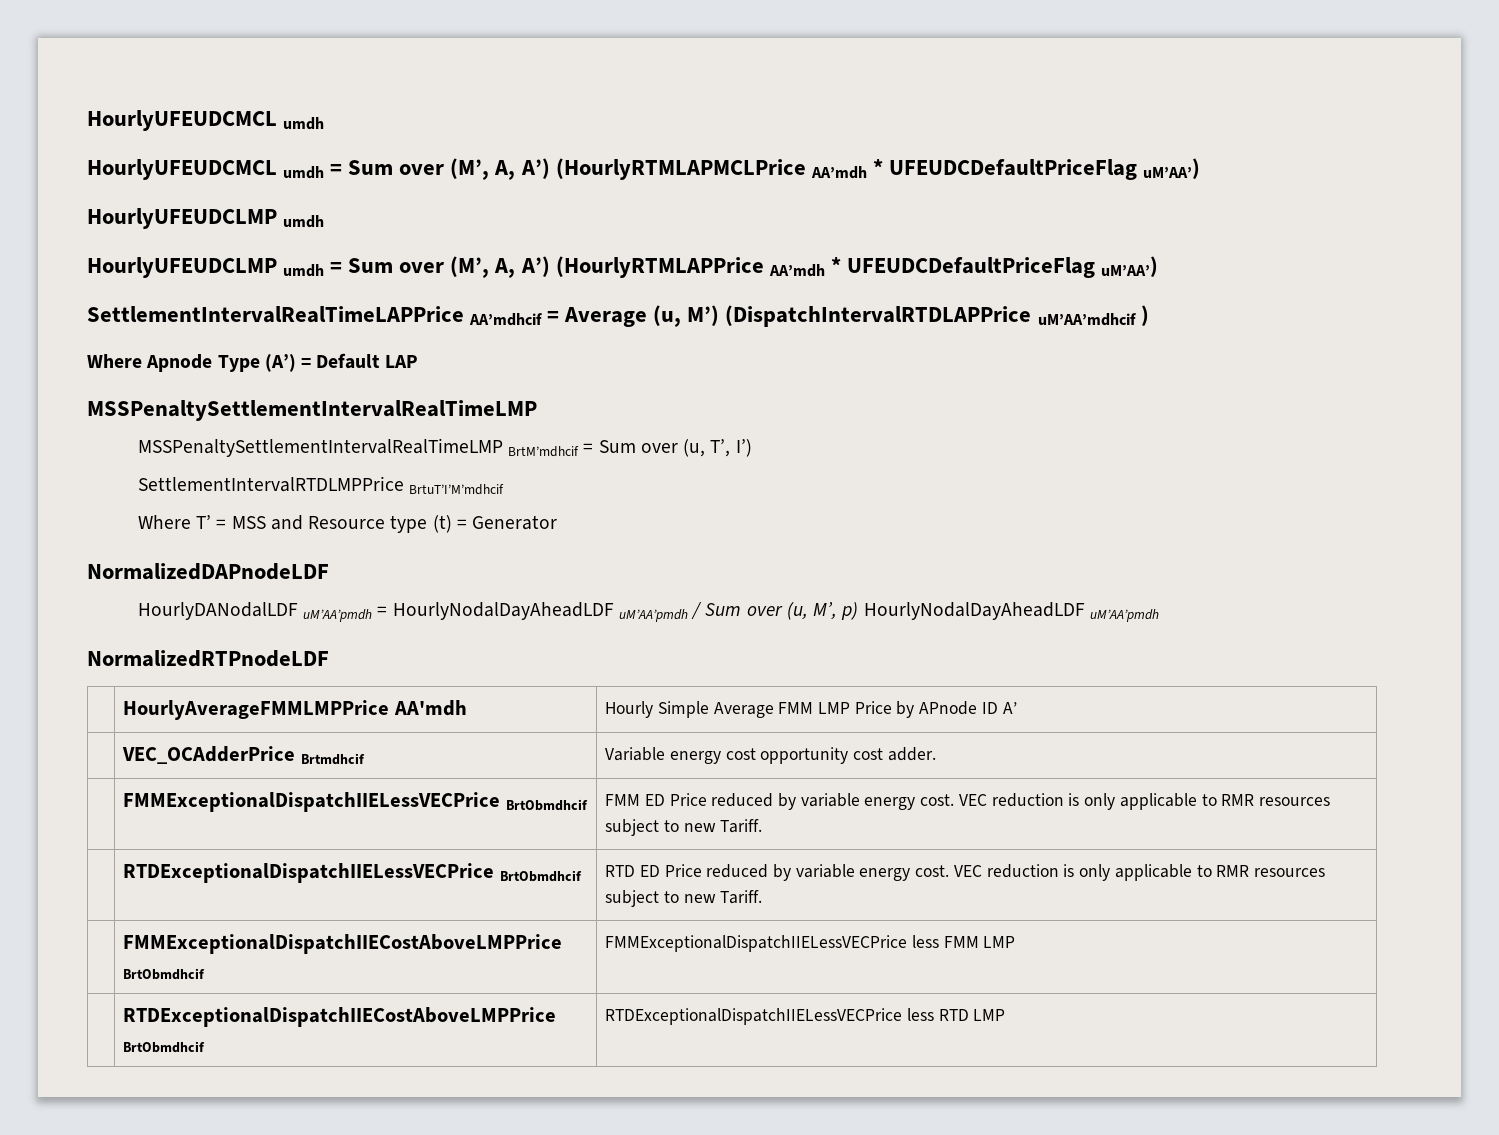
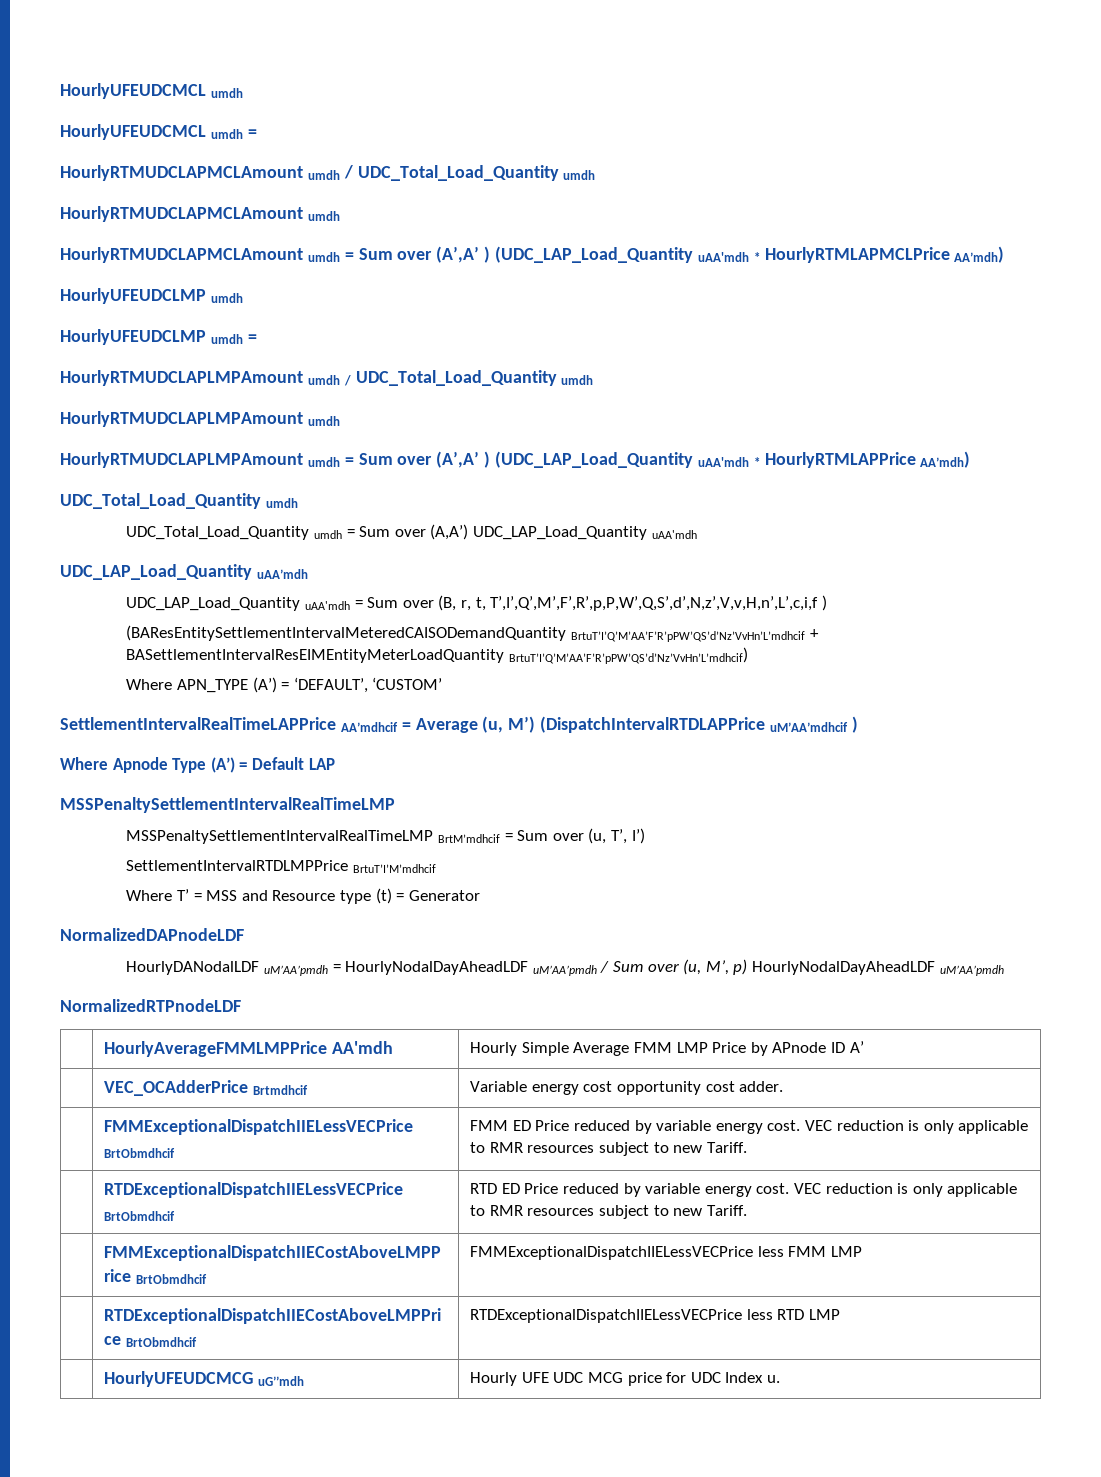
- HourlyUFEUDCMCL umdh = Sum over (M’, A, A’) (HourlyRTMLAPMCLPrice AA’mdh * UFEUDCDefaultPriceFlag uM’AA’)
+ HourlyUFEUDCMCL umdh =
+ HourlyRTMUDCLAPMCLAmount umdh / UDC_Total_Load_Quantity umdh
+ HourlyRTMUDCLAPMCLAmount umdh
+ HourlyRTMUDCLAPMCLAmount umdh = Sum over (A’,A’ ) (UDC_LAP_Load_Quantity uAA'mdh * HourlyRTMLAPMCLPrice AA’mdh)
- HourlyUFEUDCLMP umdh = Sum over (M’, A, A’) (HourlyRTMLAPPrice AA’mdh * UFEUDCDefaultPriceFlag uM’AA’)
+ HourlyUFEUDCLMP umdh =
+ HourlyRTMUDCLAPLMPAmount umdh / UDC_Total_Load_Quantity umdh
+ HourlyRTMUDCLAPLMPAmount umdh
+ HourlyRTMUDCLAPLMPAmount umdh = Sum over (A’,A’ ) (UDC_LAP_Load_Quantity uAA'mdh * HourlyRTMLAPPrice AA’mdh)
+ UDC_Total_Load_Quantity umdh
+ UDC_Total_Load_Quantity umdh = Sum over (A,A’) UDC_LAP_Load_Quantity uAA'mdh
+ UDC_LAP_Load_Quantity uAA’mdh
+ UDC_LAP_Load_Quantity uAA'mdh = Sum over (B, r, t, T’,I’,Q’,M’,F’,R’,p,P,W’,Q,S’,d’,N,z’,V,v,H,n’,L’,c,i,f )
+ (BAResEntitySettlementIntervalMeteredCAISODemandQuantity BrtuT’I’Q’M’AA’F’R’pPW’QS’d’Nz’VvHn’L’mdhcif + BASettlementIntervalResEIMEntityMeterLoadQuantity BrtuT’I’Q’M’AA’F’R’pPW’QS’d’Nz’VvHn’L’mdhcif)
+ Where APN_TYPE (A’) = ‘DEFAULT’, ‘CUSTOM’
+ | HourlyUFEUDCMCG uG’’mdh | Hourly UFE UDC MCG price for UDC Index u.

